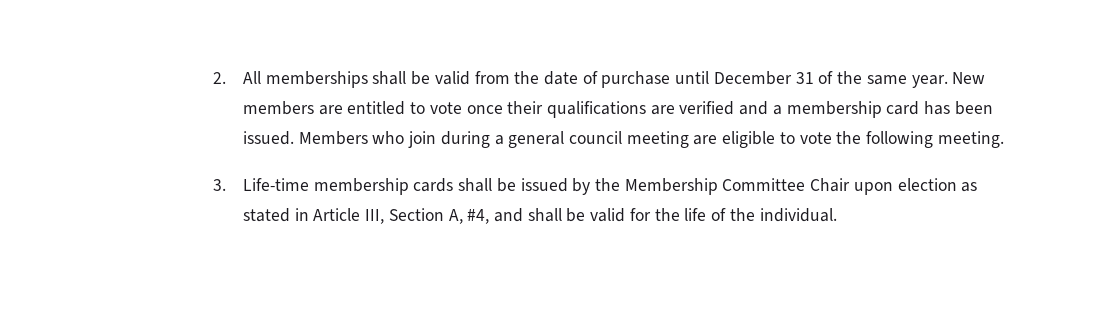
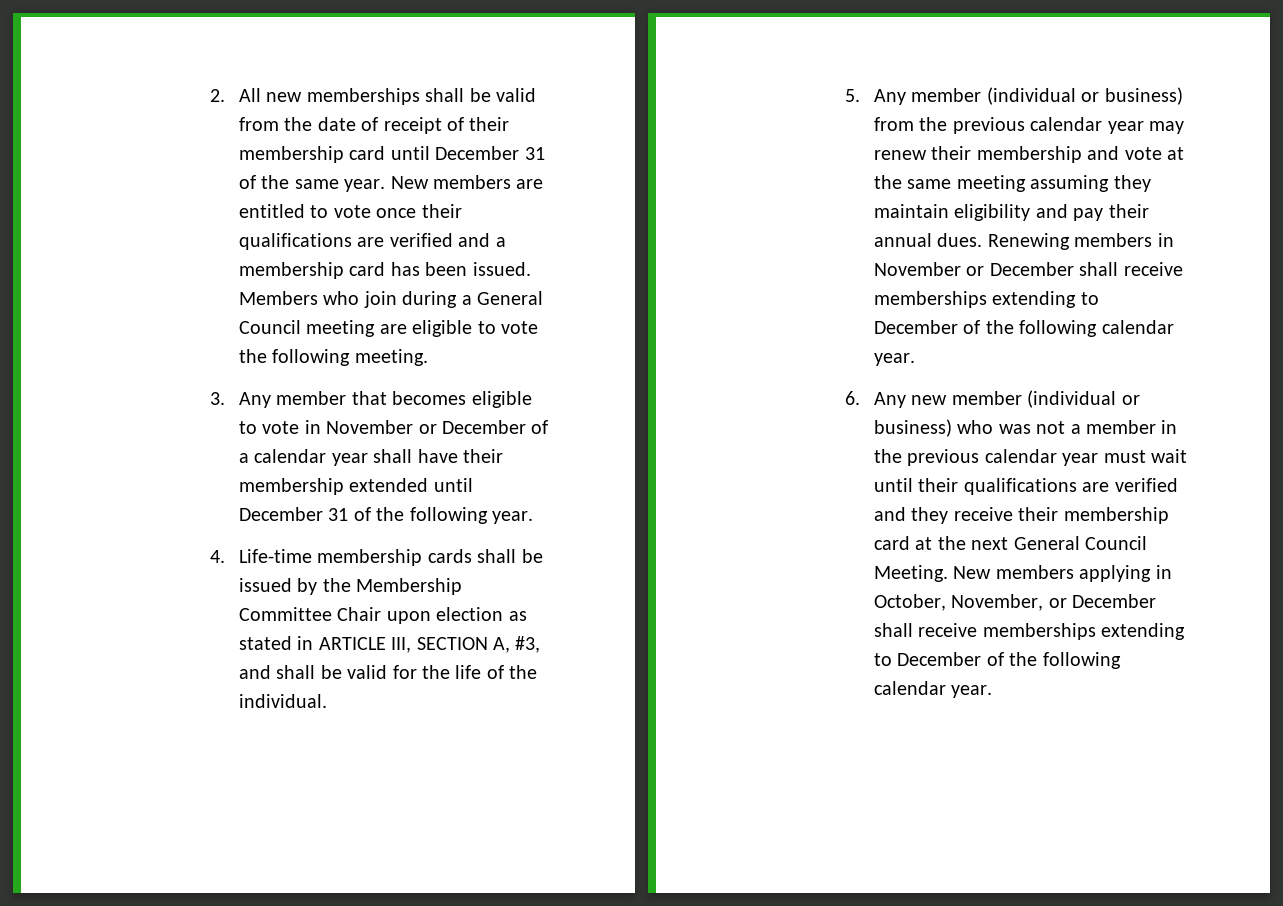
- 2. All memberships shall be valid from the date of purchase until December 31 of the same year.
+ 2. All new memberships shall be valid from the date of receipt of their membership card until December 31 of the same year.
- Members who join during a general council meeting are eligible to vote the following meeting.
+ Members who join during a General Council meeting are eligible to vote the following meeting.
- 3. Life-time membership cards shall be issued by the Membership Committee Chair upon election as stated in Article III, Section A, #4, and shall be valid for the life of the individual.
+ 3. Any member that becomes eligible to vote in November or December of a calendar year shall have their membership extended until December 31 of the following year.
+ 4. Life-time membership cards shall be issued by the Membership Committee Chair upon election as stated in ARTICLE III, SECTION A, #3, and shall be valid for the life of the individual.
+ 5. Any member (individual or business) from the previous calendar year may renew their membership and vote at the same meeting assuming they maintain eligibility and pay their annual dues. Renewing members in November or December shall receive memberships extending to December of the following calendar year.
+ 6. Any new member (individual or business) who was not a member in the previous calendar year must wait until their qualifications are verified and they receive their membership card at the next General Council Meeting. New members applying in October, November, or December shall receive memberships extending to December of the following calendar year.

